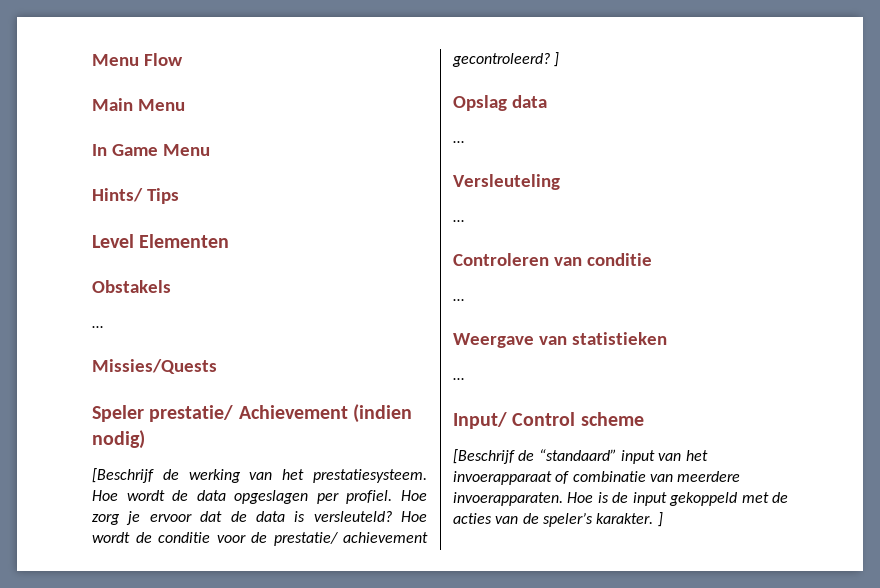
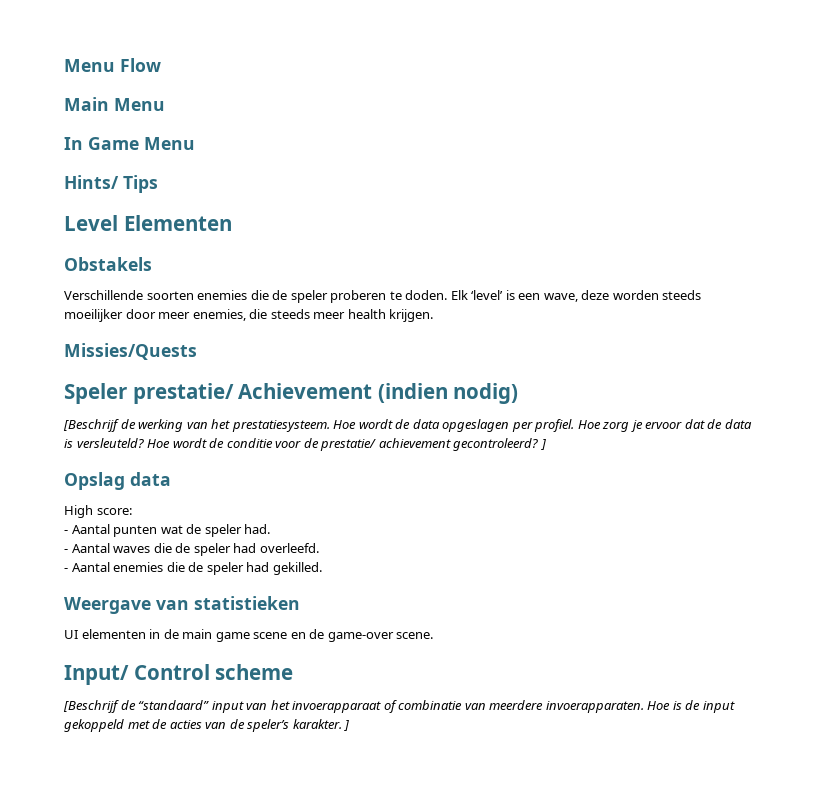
  Obstakels
- …
+ Verschillende soorten enemies die de speler proberen te doden. Elk ‘level’ is een wave, deze worden steeds moeilijker door meer enemies, die steeds meer health krijgen.
  Opslag data
- …
- Versleuteling
- …
- Controleren van conditie
- …
+ High score:
+ - Aantal punten wat de speler had.
+ - Aantal waves die de speler had overleefd.
+ - Aantal enemies die de speler had gekilled.
  Weergave van statistieken
- …
+ UI elementen in de main game scene en de game-over scene.

